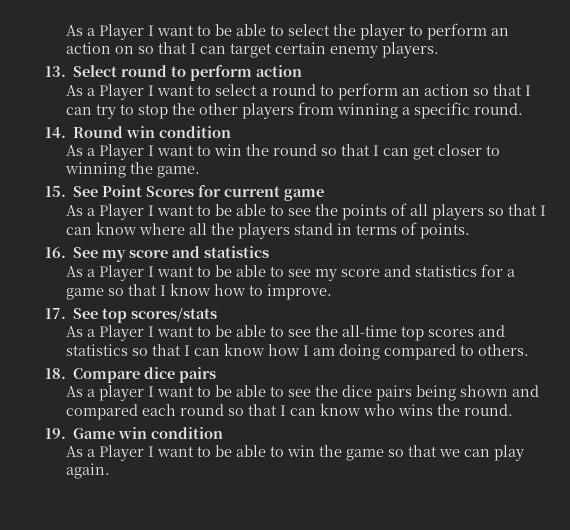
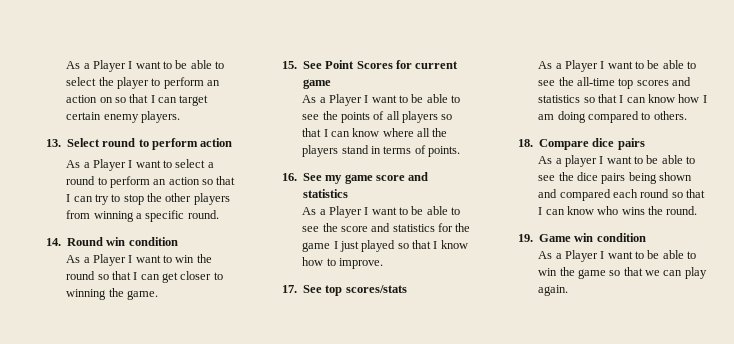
- 16. See my score and statistics
+ 16. See my game score and statistics
- As a Player I want to be able to see my score and statistics for a game so that I know how to improve.
+ As a Player I want to be able to see the score and statistics for the game I just played so that I know how to improve.

